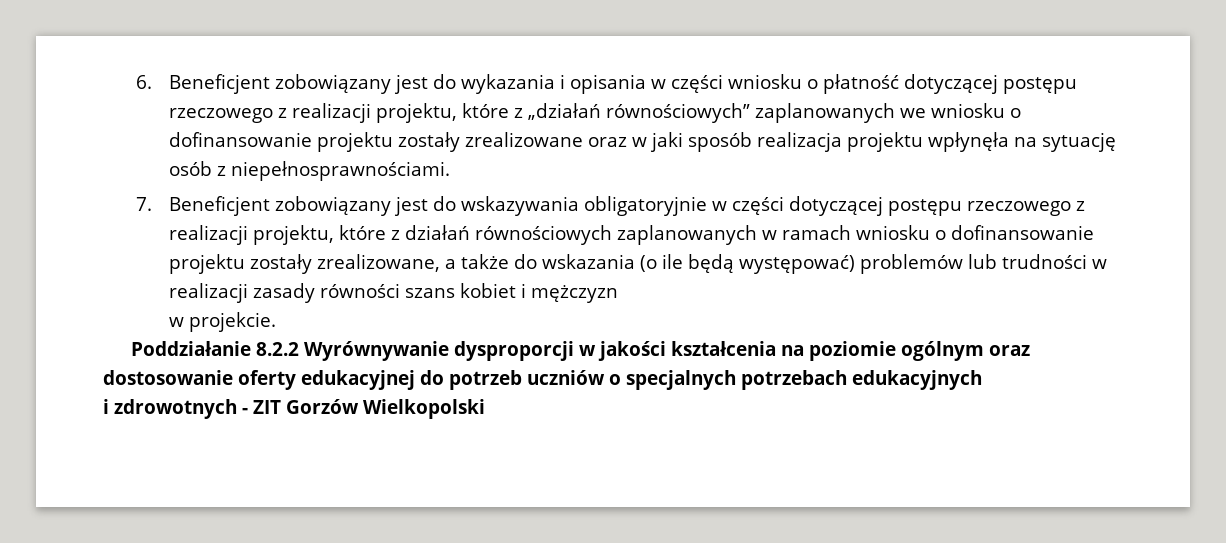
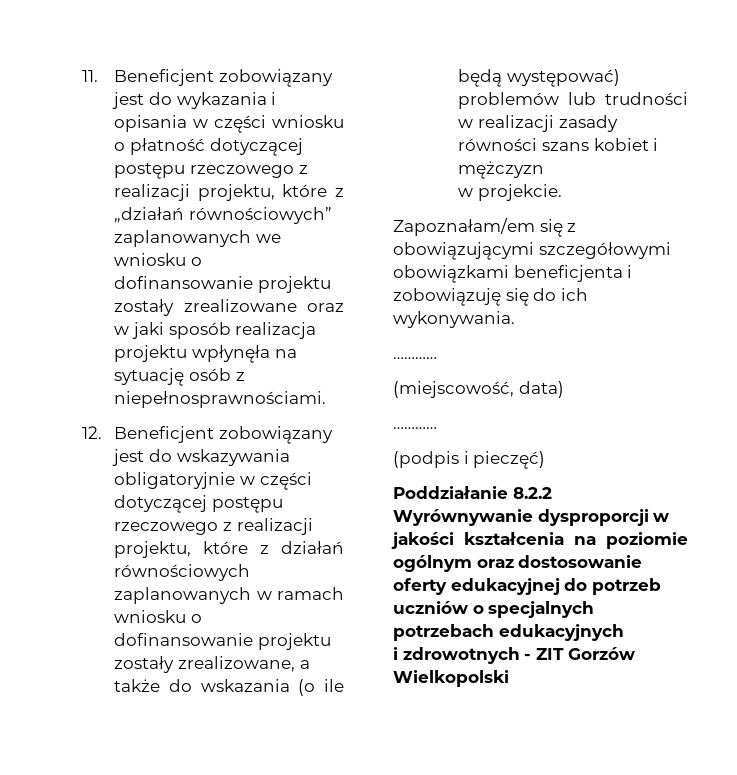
- 6. Beneficjent zobowiązany jest do wykazania i opisania w części wniosku o płatność dotyczącej postępu rzeczowego z realizacji projektu, które z „działań równościowych” zaplanowanych we wniosku o dofinansowanie projektu zostały zrealizowane oraz w jaki sposób realizacja projektu wpłynęła na sytuację osób z niepełnosprawnościami.
+ 11. Beneficjent zobowiązany jest do wykazania i opisania w części wniosku o płatność dotyczącej postępu rzeczowego z realizacji projektu, które z „działań równościowych” zaplanowanych we wniosku o dofinansowanie projektu zostały zrealizowane oraz w jaki sposób realizacja projektu wpłynęła na sytuację osób z niepełnosprawnościami.
- 7. Beneficjent zobowiązany jest do wskazywania obligatoryjnie w części dotyczącej postępu rzeczowego z realizacji projektu, które z działań równościowych zaplanowanych w ramach wniosku o dofinansowanie projektu zostały zrealizowane, a także do wskazania (o ile będą występować) problemów lub trudności w realizacji zasady równości szans kobiet i mężczyzn
+ 12. Beneficjent zobowiązany jest do wskazywania obligatoryjnie w części dotyczącej postępu rzeczowego z realizacji projektu, które z działań równościowych zaplanowanych w ramach wniosku o dofinansowanie projektu zostały zrealizowane, a także do wskazania (o ile będą występować) problemów lub trudności w realizacji zasady równości szans kobiet i mężczyzn
+ Zapoznałam/em się z obowiązującymi szczegółowymi obowiązkami beneficjenta i zobowiązuję się do ich wykonywania.
+ …………
+ (miejscowość, data)
+ …………
+ (podpis i pieczęć)

